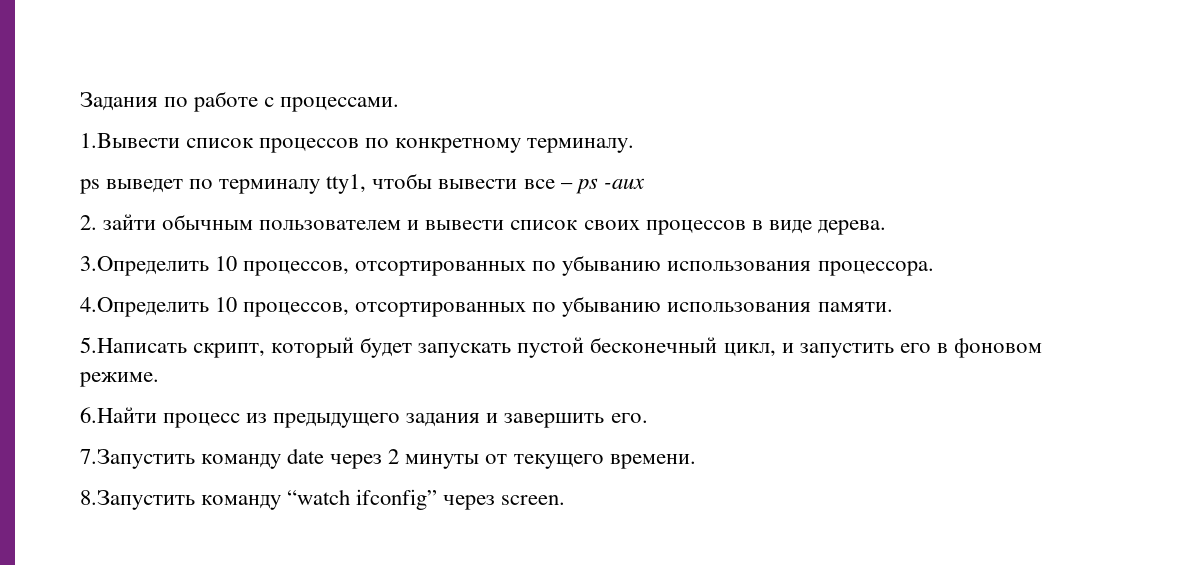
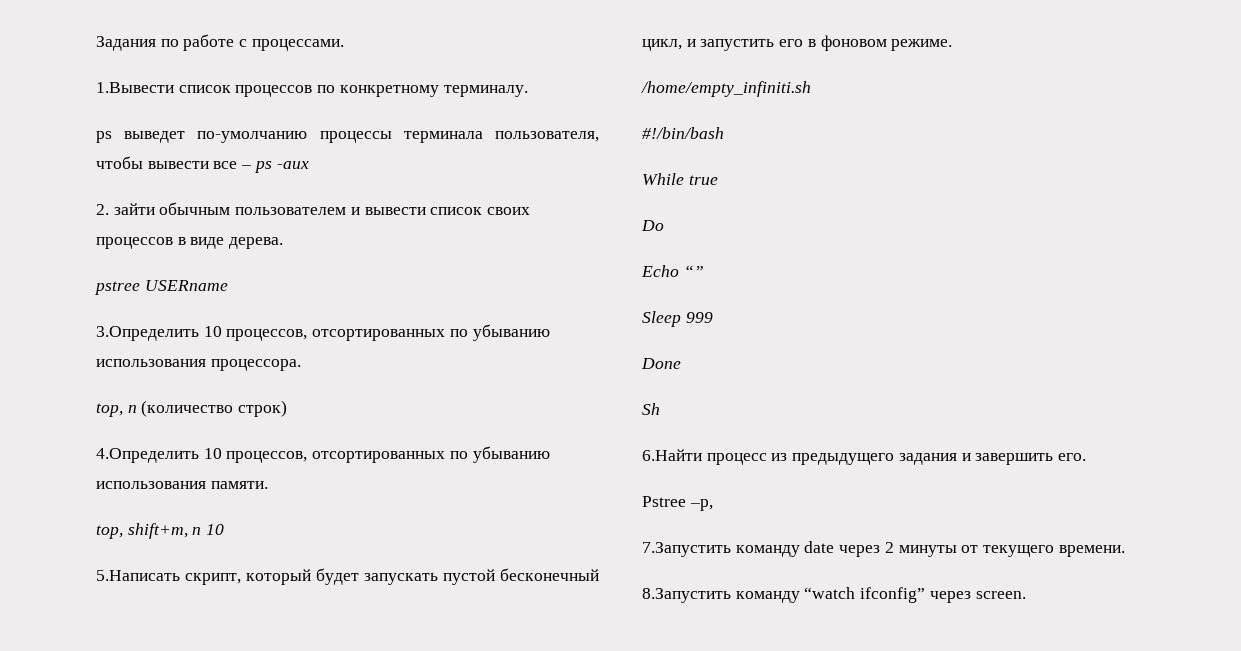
- ps выведет по терминалу tty1, чтобы вывести все – ps -aux
+ ps выведет по-умолчанию процессы терминала пользователя, чтобы вывести все – ps -aux
+ pstree USERname
+ top, n (количество строк)
+ top, shift+m, n 10
+ /home/empty_infiniti.sh
+ #!/bin/bash
+ While true
+ Do
+ Echo “”
+ Sleep 999
+ Done
+ Sh
+ Pstree –p,

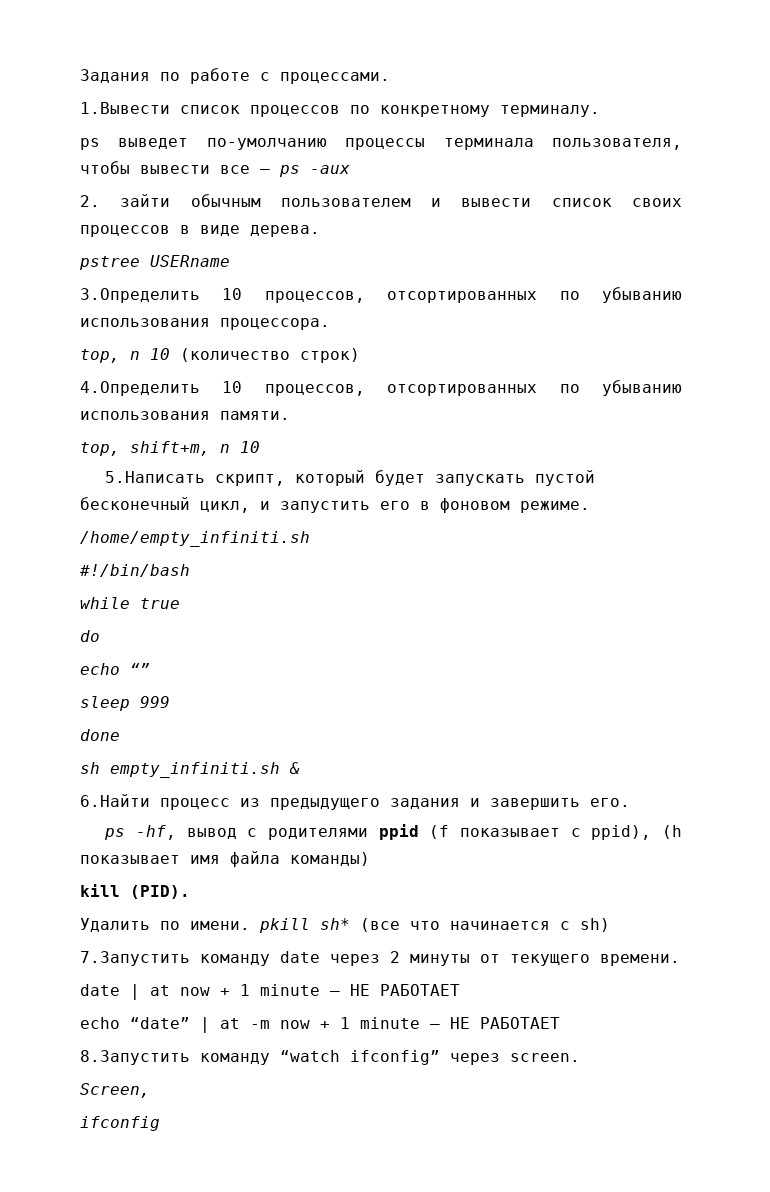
- top, n (количество строк)
+ top, n 10 (количество строк)
- While true
+ while true
- Do
- Echo “”
+ do
+ echo “”
- Sleep 999
+ sleep 999
- Done
- Sh
+ done
+ sh empty_infiniti.sh &
- Pstree –p,
+ ps -hf, вывод с родителями ppid (f показывает с ppid), (h показывает имя файла команды)
+ kill (PID).
+ Удалить по имени. pkill sh* (все что начинается с sh)
+ date | at now + 1 minute – НЕ РАБОТАЕТ
+ echo “date” | at -m now + 1 minute – НЕ РАБОТАЕТ
+ Screen,
+ ifconfig

